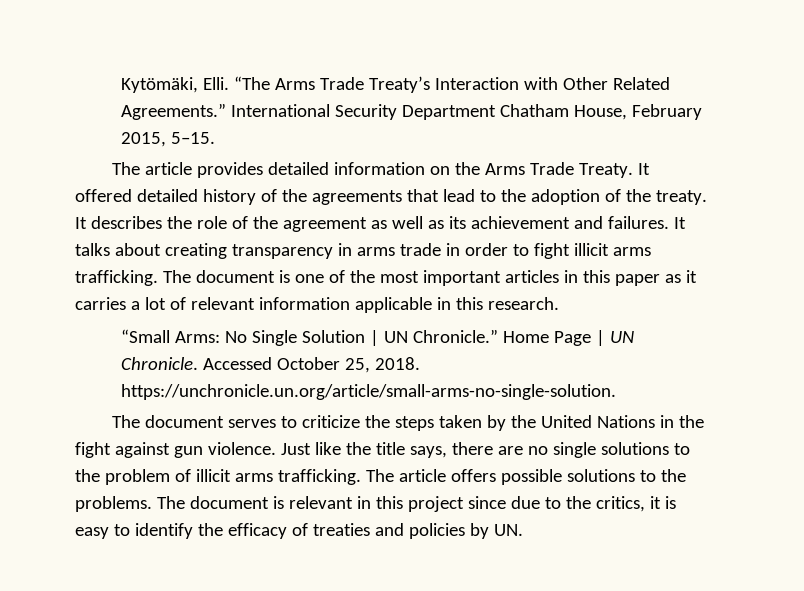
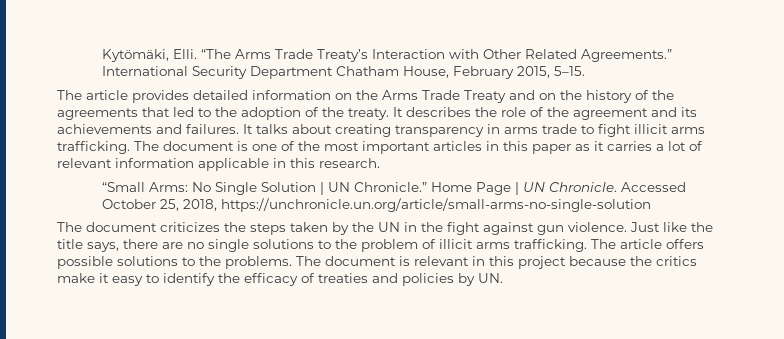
- The article provides detailed information on the Arms Trade Treaty. It offered detailed history of the agreements that lead to the adoption of the treaty.
+ The article provides detailed information on the Arms Trade Treaty and on the history of the agreements that led to the adoption of the treaty.
- It describes the role of the agreement as well as its achievement and failures.
+ It describes the role of the agreement and its achievements and failures.
- It talks about creating transparency in arms trade in order to fight illicit arms trafficking.
+ It talks about creating transparency in arms trade to fight illicit arms trafficking.
- Accessed October 25, 2018. https://unchronicle.un.org/article/small-arms-no-single-solution.
- The document serves to criticize the steps taken by the United Nations in the fight against gun violence.
+ Accessed October 25, 2018, https://unchronicle.un.org/article/small-arms-no-single-solution
+ The document criticizes the steps taken by the UN in the fight against gun violence.
- The document is relevant in this project since due to the critics, it is easy to identify the efficacy of treaties and policies by UN.
+ The document is relevant in this project because the critics make it easy to identify the efficacy of treaties and policies by UN.

